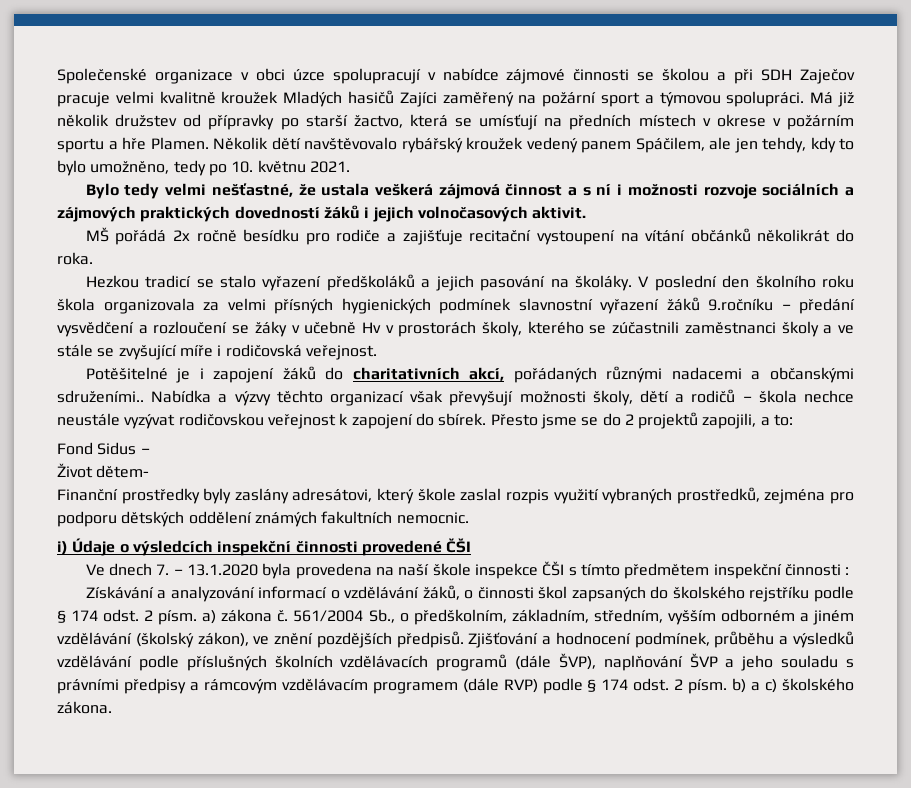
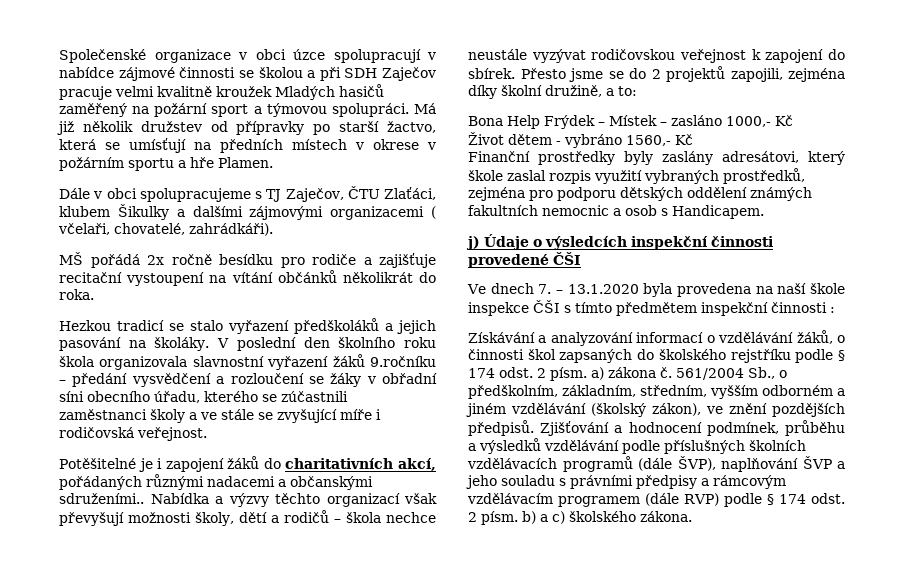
- Společenské organizace v obci úzce spolupracují v nabídce zájmové činnosti se školou a při SDH Zaječov pracuje velmi kvalitně kroužek Mladých hasičů Zajíci zaměřený na požární sport a týmovou spolupráci.
+ Společenské organizace v obci úzce spolupracují v nabídce zájmové činnosti se školou a při SDH Zaječov pracuje velmi kvalitně kroužek Mladých hasičů zaměřený na požární sport a týmovou spolupráci.
- Má již několik družstev od přípravky po starší žactvo, která se umísťují na předních místech v okrese v požárním sportu a hře Plamen. Několik dětí navštěvovalo rybářský kroužek vedený panem Spáčilem, ale jen tehdy, kdy to bylo umožněno, tedy po 10. květnu 2021.
- Bylo tedy velmi nešťastné, že ustala veškerá zájmová činnost a s ní i možnosti rozvoje sociálních a zájmových praktických dovedností žáků i jejich volnočasových aktivit.
+ Má již několik družstev od přípravky po starší žactvo, která se umísťují na předních místech v okrese v požárním sportu a hře Plamen.
+ Dále v obci spolupracujeme s TJ Zaječov, ČTU Zlaťáci, klubem Šikulky a dalšími zájmovými organizacemi ( včelaři, chovatelé, zahrádkáři).
- V poslední den školního roku škola organizovala za velmi přísných hygienických podmínek slavnostní vyřazení žáků 9.ročníku – předání vysvědčení a rozloučení se žáky v učebně Hv v prostorách školy, kterého se zúčastnili zaměstnanci školy a ve stále se zvyšující míře i rodičovská veřejnost.
+ V poslední den školního roku škola organizovala slavnostní vyřazení žáků 9.ročníku – předání vysvědčení a rozloučení se žáky v obřadní síni obecního úřadu, kterého se zúčastnili zaměstnanci školy a ve stále se zvyšující míře i rodičovská veřejnost.
- Přesto jsme se do 2 projektů zapojili, a to:
- Fond Sidus –
- Život dětem-
+ Přesto jsme se do 2 projektů zapojili, zejména díky školní družině, a to:
+ Bona Help Frýdek – Místek – zasláno 1000,- Kč
+ Život dětem - vybráno 1560,- Kč
- Finanční prostředky byly zaslány adresátovi, který škole zaslal rozpis využití vybraných prostředků, zejména pro podporu dětských oddělení známých fakultních nemocnic.
- i) Údaje o výsledcích inspekční činnosti provedené ČŠI
+ Finanční prostředky byly zaslány adresátovi, který škole zaslal rozpis využití vybraných prostředků, zejména pro podporu dětských oddělení známých fakultních nemocnic a osob s Handicapem.
+ j) Údaje o výsledcích inspekční činnosti provedené ČŠI

